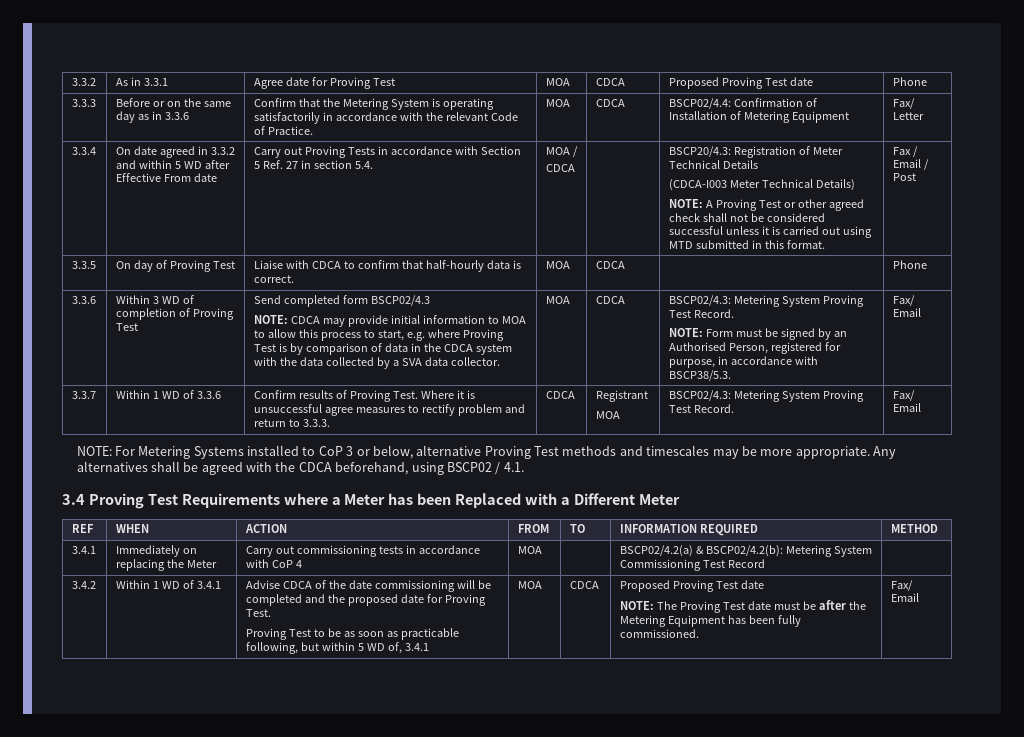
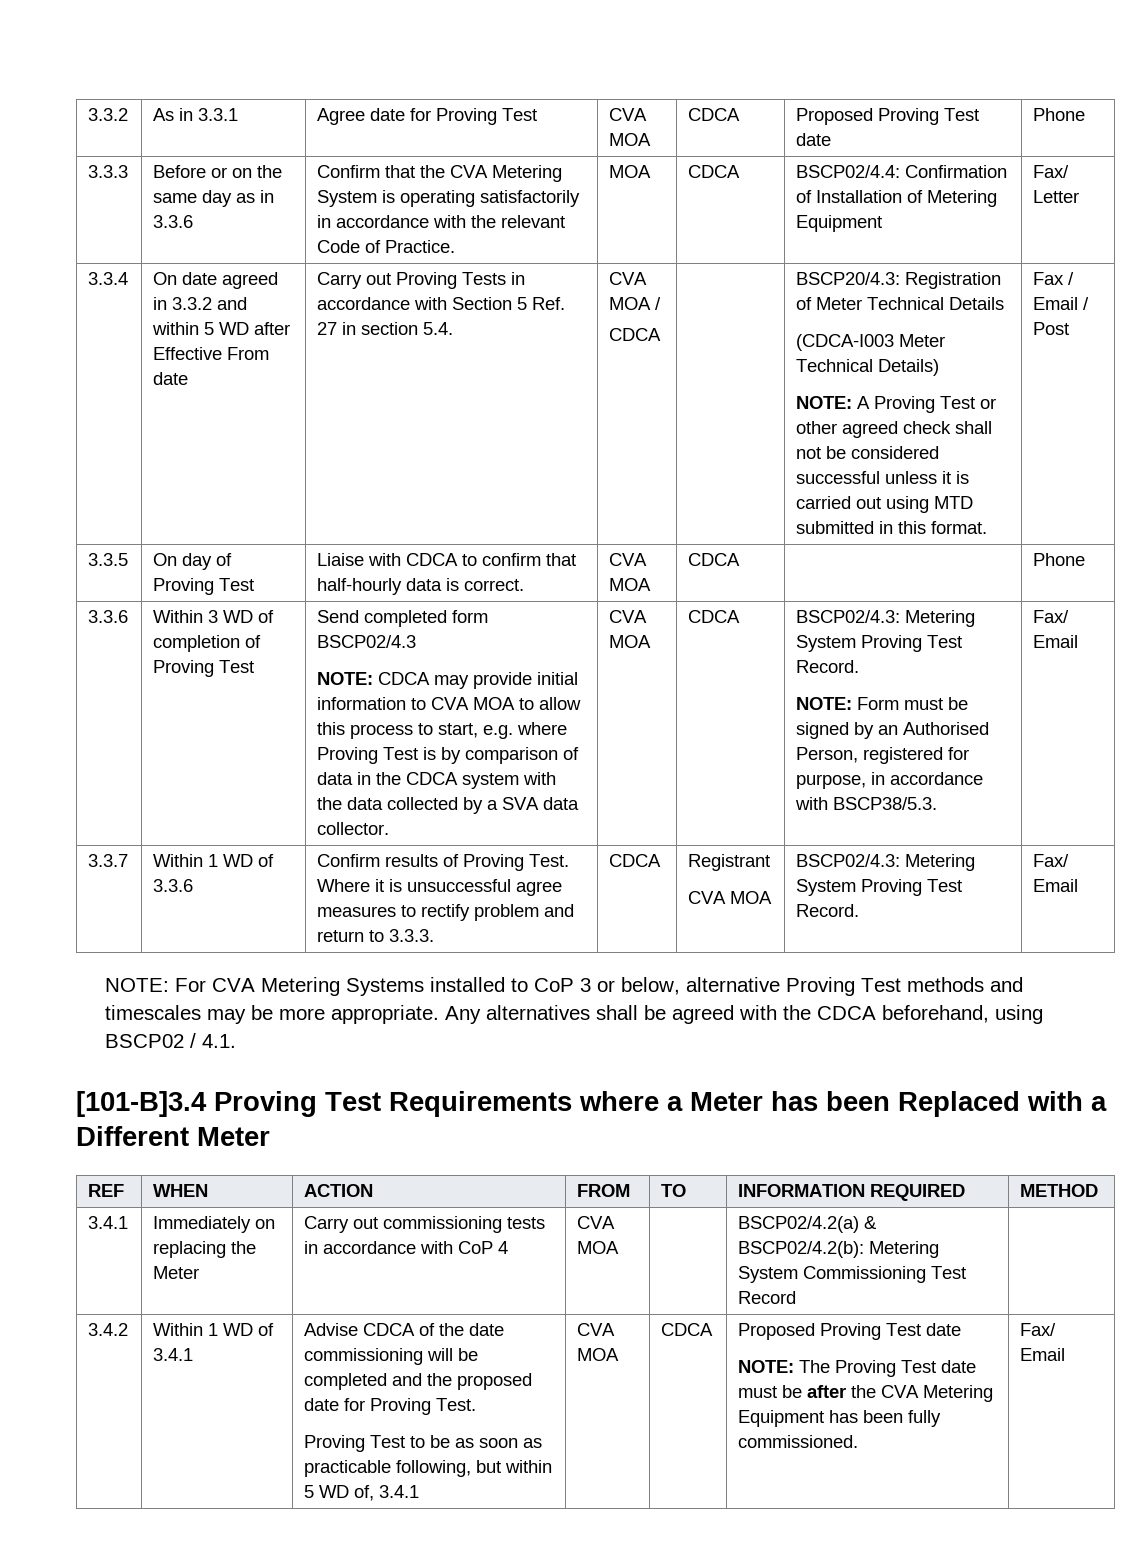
- 3.3.2 | As in 3.3.1 | Agree date for Proving Test | MOA | CDCA | Proposed Proving Test date | Phone
+ 3.3.2 | As in 3.3.1 | Agree date for Proving Test | CVA MOA | CDCA | Proposed Proving Test date | Phone
- 3.3.3 | Before or on the same day as in 3.3.6 | Confirm that the Metering System is operating satisfactorily in accordance with the relevant Code of Practice. | MOA | CDCA | BSCP02/4.4: Confirmation of Installation of Metering Equipment | Fax/ Letter
+ 3.3.3 | Before or on the same day as in 3.3.6 | Confirm that the CVA Metering System is operating satisfactorily in accordance with the relevant Code of Practice. | MOA | CDCA | BSCP02/4.4: Confirmation of Installation of Metering Equipment | Fax/ Letter
- MOA /
+ CVA MOA /
- 3.3.5 | On day of Proving Test | Liaise with CDCA to confirm that half-hourly data is correct. | MOA | CDCA | | Phone
+ 3.3.5 | On day of Proving Test | Liaise with CDCA to confirm that half-hourly data is correct. | CVA MOA | CDCA | | Phone
- NOTE: CDCA may provide initial information to MOA to allow this process to start, e.g. where Proving Test is by comparison of data in the CDCA system with the data collected by a SVA data collector. | MOA
+ NOTE: CDCA may provide initial information to CVA MOA to allow this process to start, e.g. where Proving Test is by comparison of data in the CDCA system with the data collected by a SVA data collector. | CVA MOA
  3.3.7 | Within 1 WD of 3.3.6 | Confirm results of Proving Test. Where it is unsuccessful agree measures to rectify problem and return to 3.3.3. | CDCA | Registrant
- MOA | BSCP02/4.3: Metering System Proving Test Record. | Fax/ Email
+ CVA MOA | BSCP02/4.3: Metering System Proving Test Record. | Fax/ Email
- NOTE: For Metering Systems installed to CoP 3 or below, alternative Proving Test methods and timescales may be more appropriate.
+ NOTE: For CVA Metering Systems installed to CoP 3 or below, alternative Proving Test methods and timescales may be more appropriate.
- 3.4 Proving Test Requirements where a Meter has been Replaced with a Different Meter
+ [101-B]3.4 Proving Test Requirements where a Meter has been Replaced with a Different Meter
- 3.4.1 | Immediately on replacing the Meter | Carry out commissioning tests in accordance with CoP 4 | MOA | | BSCP02/4.2(a) & BSCP02/4.2(b): Metering System Commissioning Test Record |
+ 3.4.1 | Immediately on replacing the Meter | Carry out commissioning tests in accordance with CoP 4 | CVA MOA | | BSCP02/4.2(a) & BSCP02/4.2(b): Metering System Commissioning Test Record |
- Proving Test to be as soon as practicable following, but within 5 WD of, 3.4.1 | MOA
+ Proving Test to be as soon as practicable following, but within 5 WD of, 3.4.1 | CVA MOA
- NOTE: The Proving Test date must be after the Metering Equipment has been fully commissioned.
+ NOTE: The Proving Test date must be after the CVA Metering Equipment has been fully commissioned.

